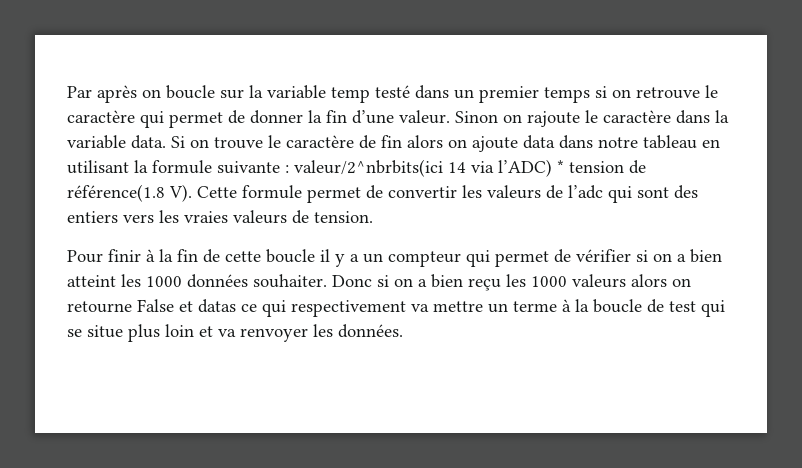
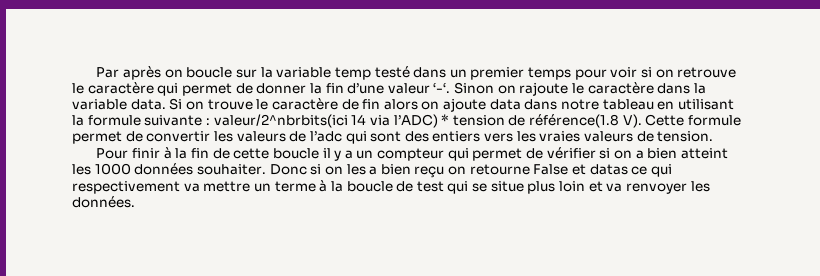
- Par après on boucle sur la variable temp testé dans un premier temps si on retrouve le caractère qui permet de donner la fin d’une valeur.
+ Par après on boucle sur la variable temp testé dans un premier temps pour voir si on retrouve le caractère qui permet de donner la fin d’une valeur ‘-‘.
- Donc si on a bien reçu les 1000 valeurs alors on retourne False et datas ce qui respectivement va mettre un terme à la boucle de test qui se situe plus loin et va renvoyer les données.
+ Donc si on les a bien reçu on retourne False et datas ce qui respectivement va mettre un terme à la boucle de test qui se situe plus loin et va renvoyer les données.

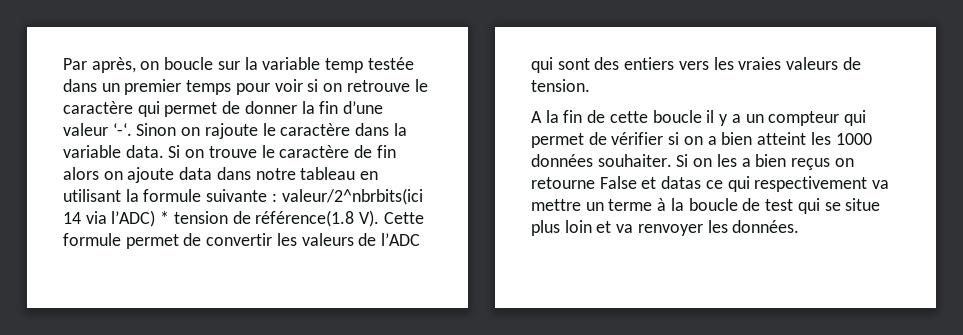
- Par après on boucle sur la variable temp testé dans un premier temps pour voir si on retrouve le caractère qui permet de donner la fin d’une valeur ‘-‘.
+ Par après, on boucle sur la variable temp testée dans un premier temps pour voir si on retrouve le caractère qui permet de donner la fin d’une valeur ‘-‘.
- Si on trouve le caractère de fin alors on ajoute data dans notre tableau en utilisant la formule suivante : valeur/2^nbrbits(ici 14 via l’ADC) * tension de référence(1.8 V). Cette formule permet de convertir les valeurs de l’adc qui sont des entiers vers les vraies valeurs de tension.
+ Si on trouve le caractère de fin alors on ajoute data dans notre tableau en utilisant la formule suivante : valeur/2^nbrbits(ici 14 via l’ADC) * tension de référence(1.8 V). Cette formule permet de convertir les valeurs de l’ADC qui sont des entiers vers les vraies valeurs de tension.
- Pour finir à la fin de cette boucle il y a un compteur qui permet de vérifier si on a bien atteint les 1000 données souhaiter.
+ A la fin de cette boucle il y a un compteur qui permet de vérifier si on a bien atteint les 1000 données souhaiter.
- Donc si on les a bien reçu on retourne False et datas ce qui respectivement va mettre un terme à la boucle de test qui se situe plus loin et va renvoyer les données.
+ Si on les a bien reçus on retourne False et datas ce qui respectivement va mettre un terme à la boucle de test qui se situe plus loin et va renvoyer les données.

